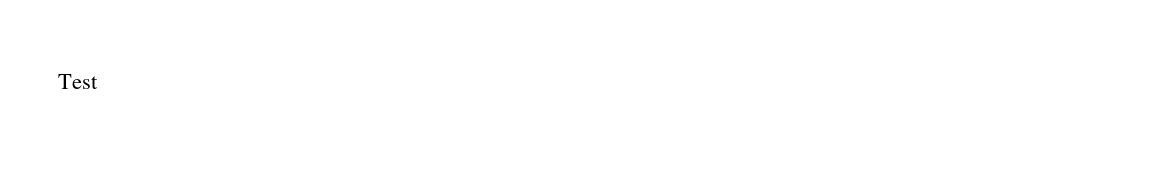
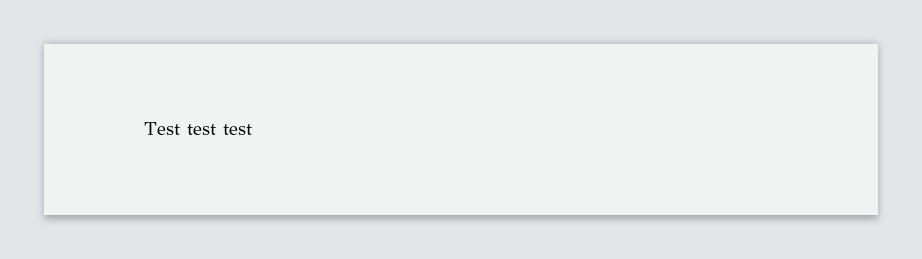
- Test
+ Test test test

